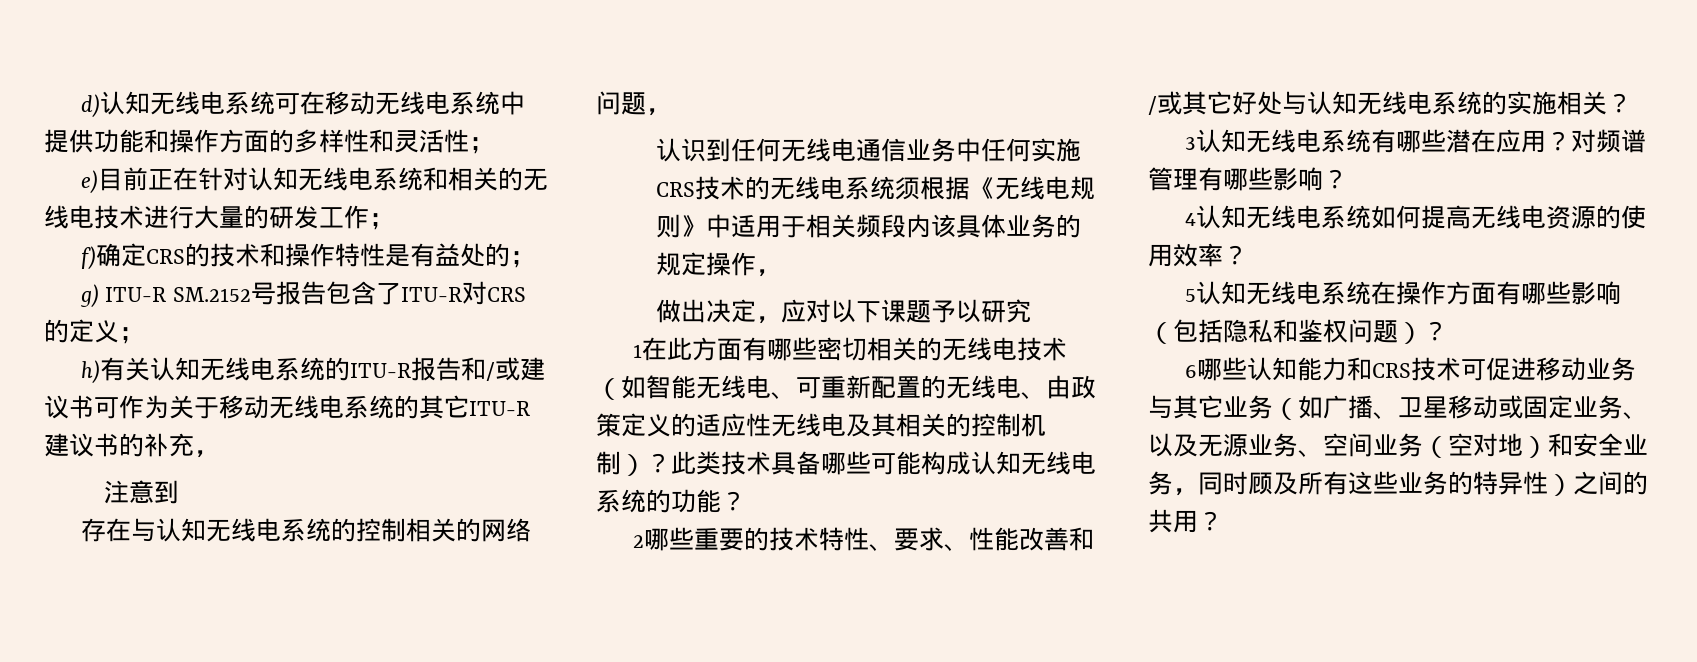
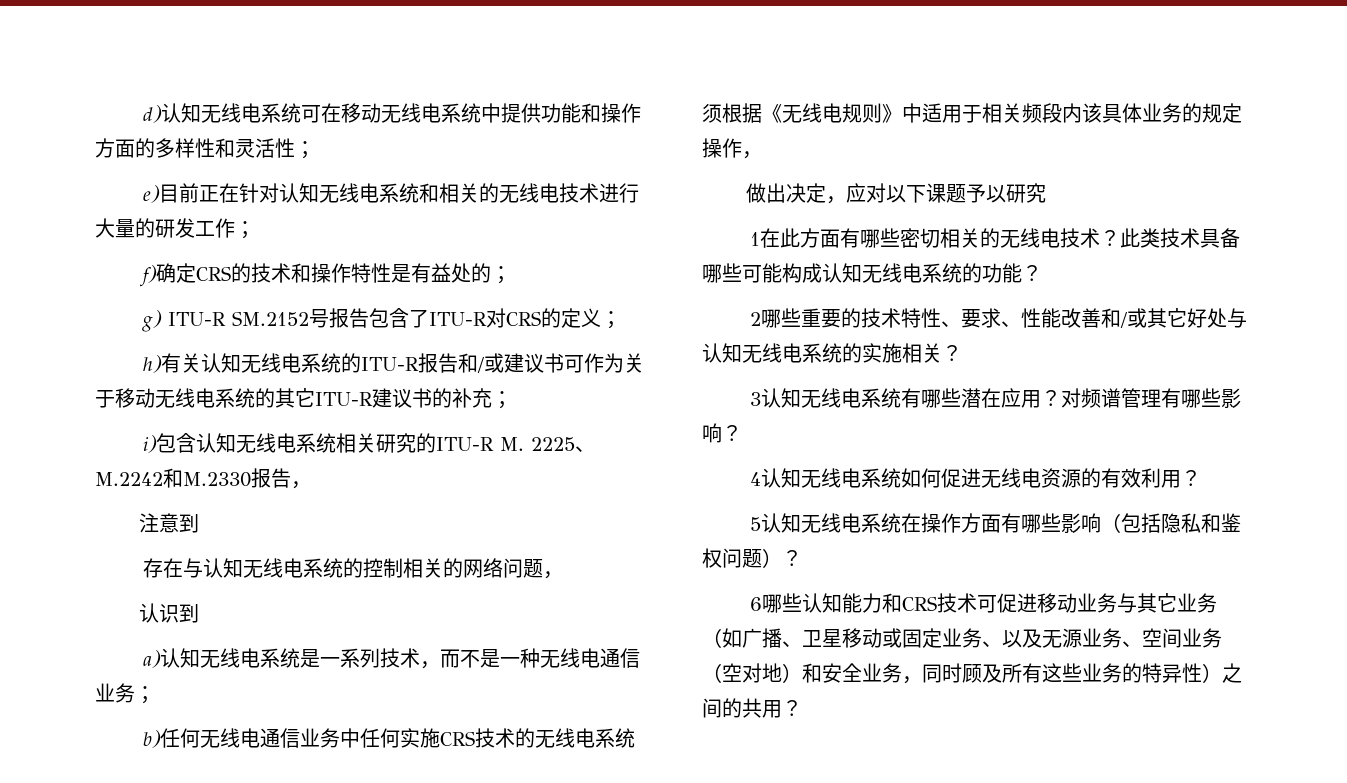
- h)有关认知无线电系统的ITU-R报告和/或建议书可作为关于移动无线电系统的其它ITU-R建议书的补充，
+ h)有关认知无线电系统的ITU-R报告和/或建议书可作为关于移动无线电系统的其它ITU-R建议书的补充；
+ i)包含认知无线电系统相关研究的ITU-R M. 2225、M.2242和M.2330报告，
- 认识到任何无线电通信业务中任何实施CRS技术的无线电系统须根据《无线电规则》中适用于相关频段内该具体业务的规定操作，
+ 认识到
+ a)认知无线电系统是一系列技术，而不是一种无线电通信业务；
+ b)任何无线电通信业务中任何实施CRS技术的无线电系统须根据《无线电规则》中适用于相关频段内该具体业务的规定操作，
- 1在此方面有哪些密切相关的无线电技术（如智能无线电、可重新配置的无线电、由政策定义的适应性无线电及其相关的控制机制）？
+ 1在此方面有哪些密切相关的无线电技术？
- 4认知无线电系统如何提高无线电资源的使用效率？
+ 4认知无线电系统如何促进无线电资源的有效利用？

